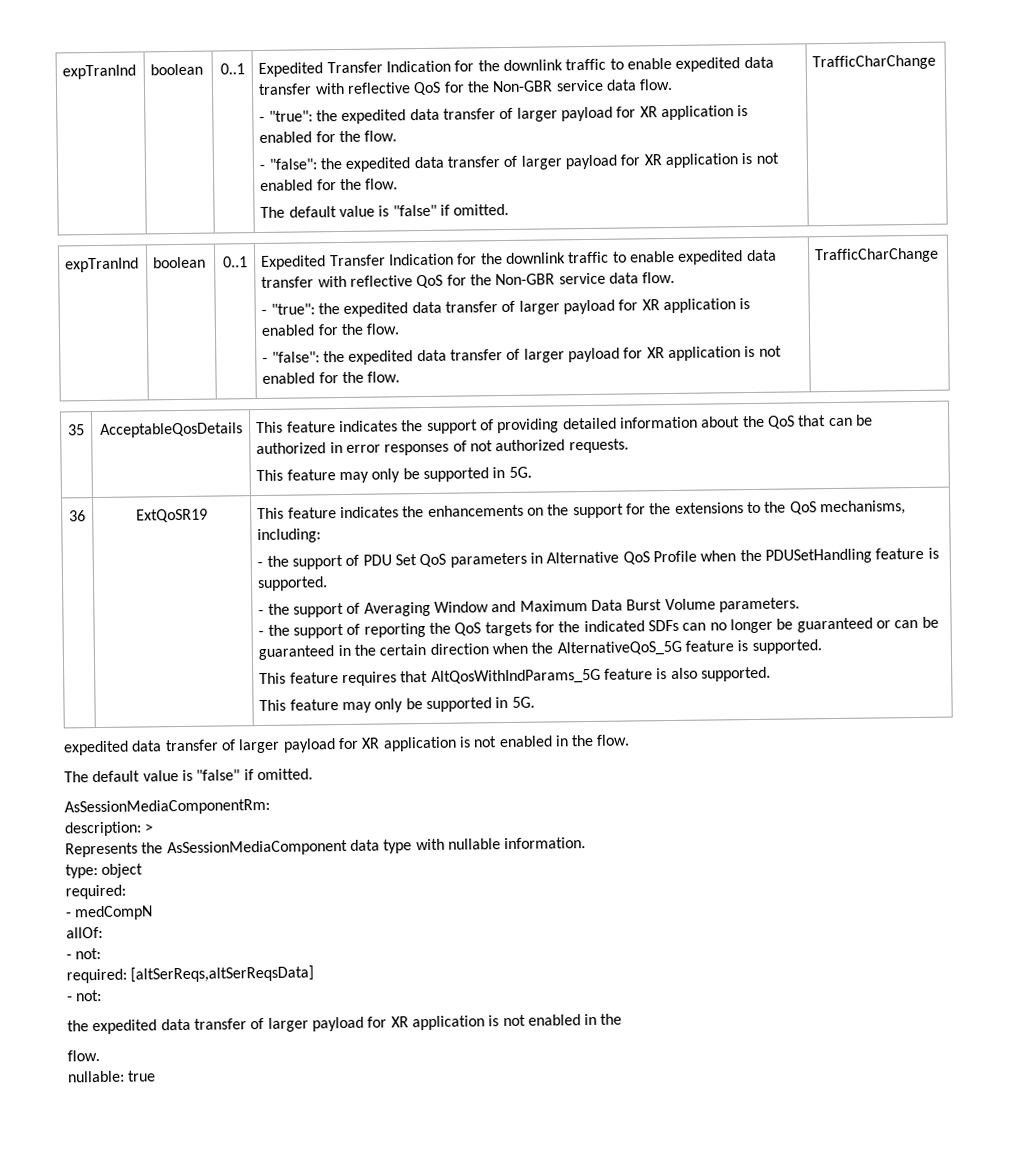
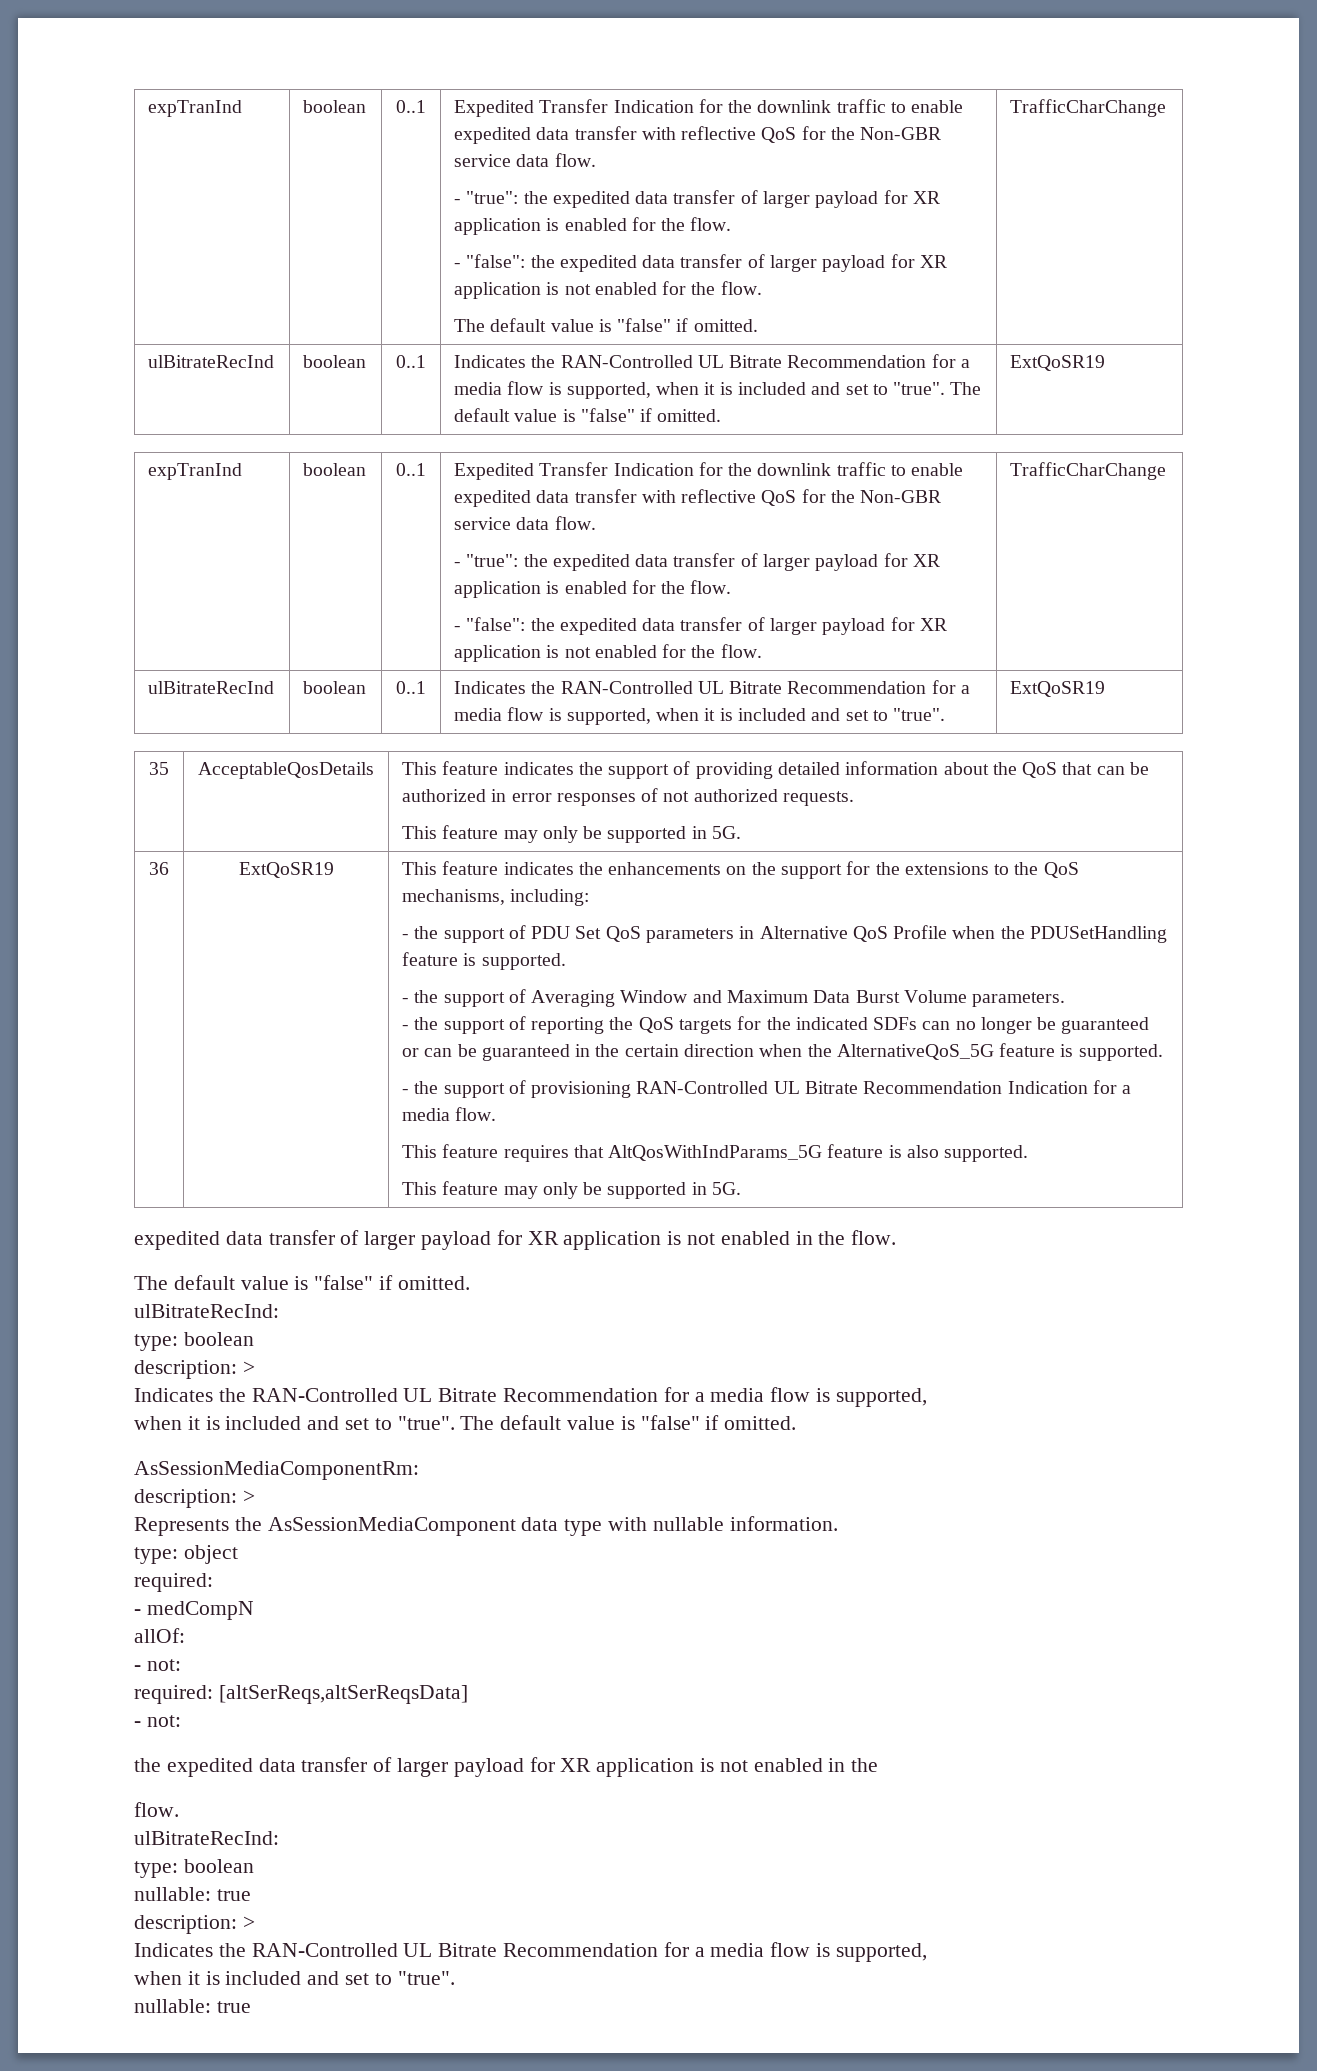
+ ulBitrateRecInd | boolean | 0..1 | Indicates the RAN-Controlled UL Bitrate Recommendation for a media flow is supported, when it is included and set to "true". The default value is "false" if omitted. | ExtQoSR19
+ ulBitrateRecInd | boolean | 0..1 | Indicates the RAN-Controlled UL Bitrate Recommendation for a media flow is supported, when it is included and set to "true". | ExtQoSR19
+ - the support of provisioning RAN-Controlled UL Bitrate Recommendation Indication for a media flow.
  expedited data transfer of larger payload for XR application is not enabled in the flow.
  The default value is "false" if omitted.
+ ulBitrateRecInd:
+ type: boolean
+ description: >
+ Indicates the RAN-Controlled UL Bitrate Recommendation for a media flow is supported,
+ when it is included and set to "true". The default value is "false" if omitted.
  the expedited data transfer of larger payload for XR application is not enabled in the
  flow.
+ ulBitrateRecInd:
+ type: boolean
+ nullable: true
+ description: >
+ Indicates the RAN-Controlled UL Bitrate Recommendation for a media flow is supported,
+ when it is included and set to "true".

